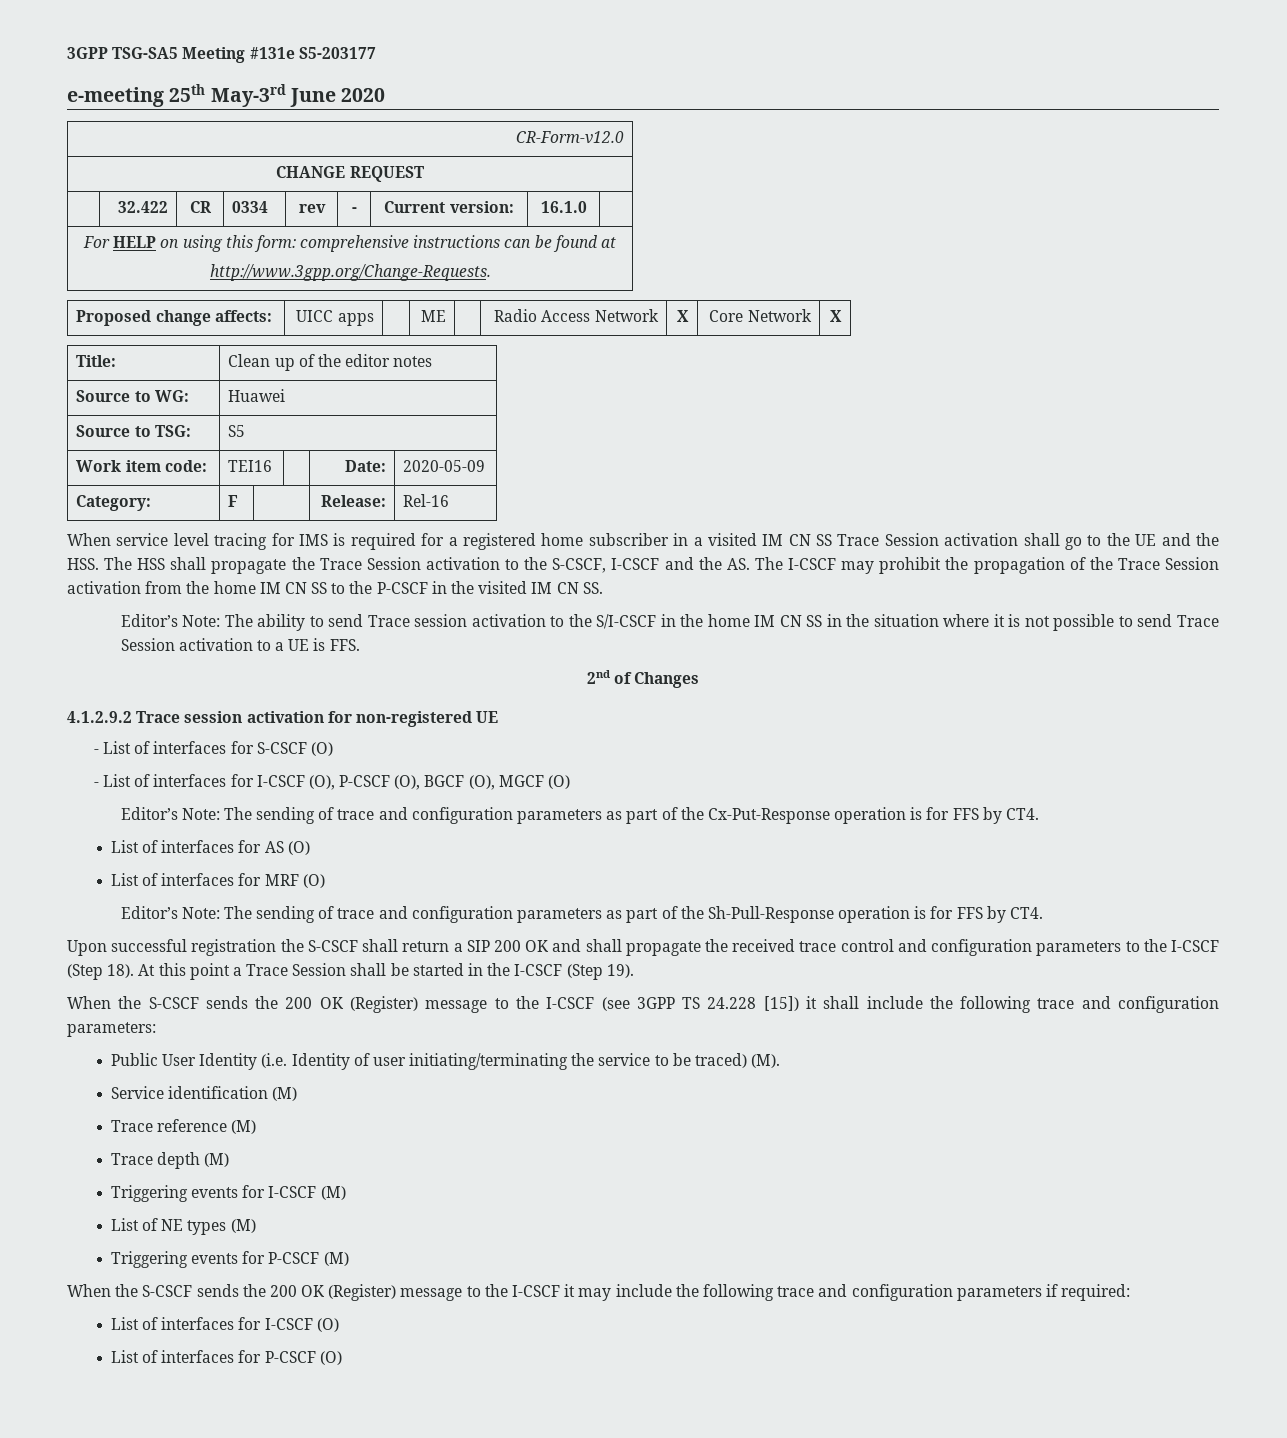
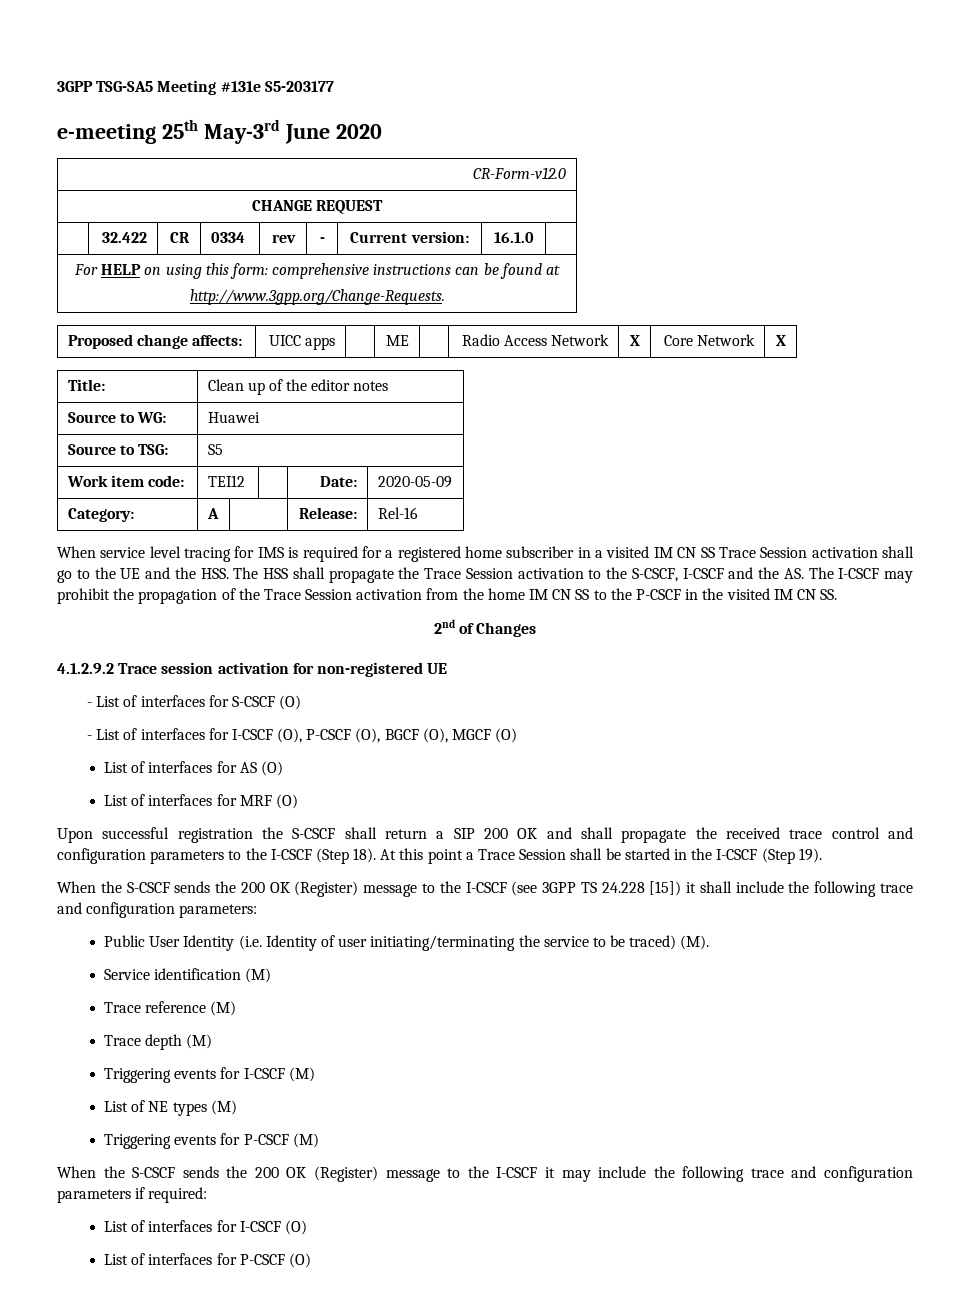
- Work item code: | TEI16 | | Date: | 2020-05-09
+ Work item code: | TEI12 | | Date: | 2020-05-09
- Category: | F | | Release: | Rel-16
+ Category: | A | | Release: | Rel-16
- Editor’s Note: The ability to send Trace session activation to the S/I-CSCF in the home IM CN SS in the situation where it is not possible to send Trace Session activation to a UE is FFS.
- Editor’s Note: The sending of trace and configuration parameters as part of the Cx-Put-Response operation is for FFS by CT4.
- Editor’s Note: The sending of trace and configuration parameters as part of the Sh-Pull-Response operation is for FFS by CT4.

